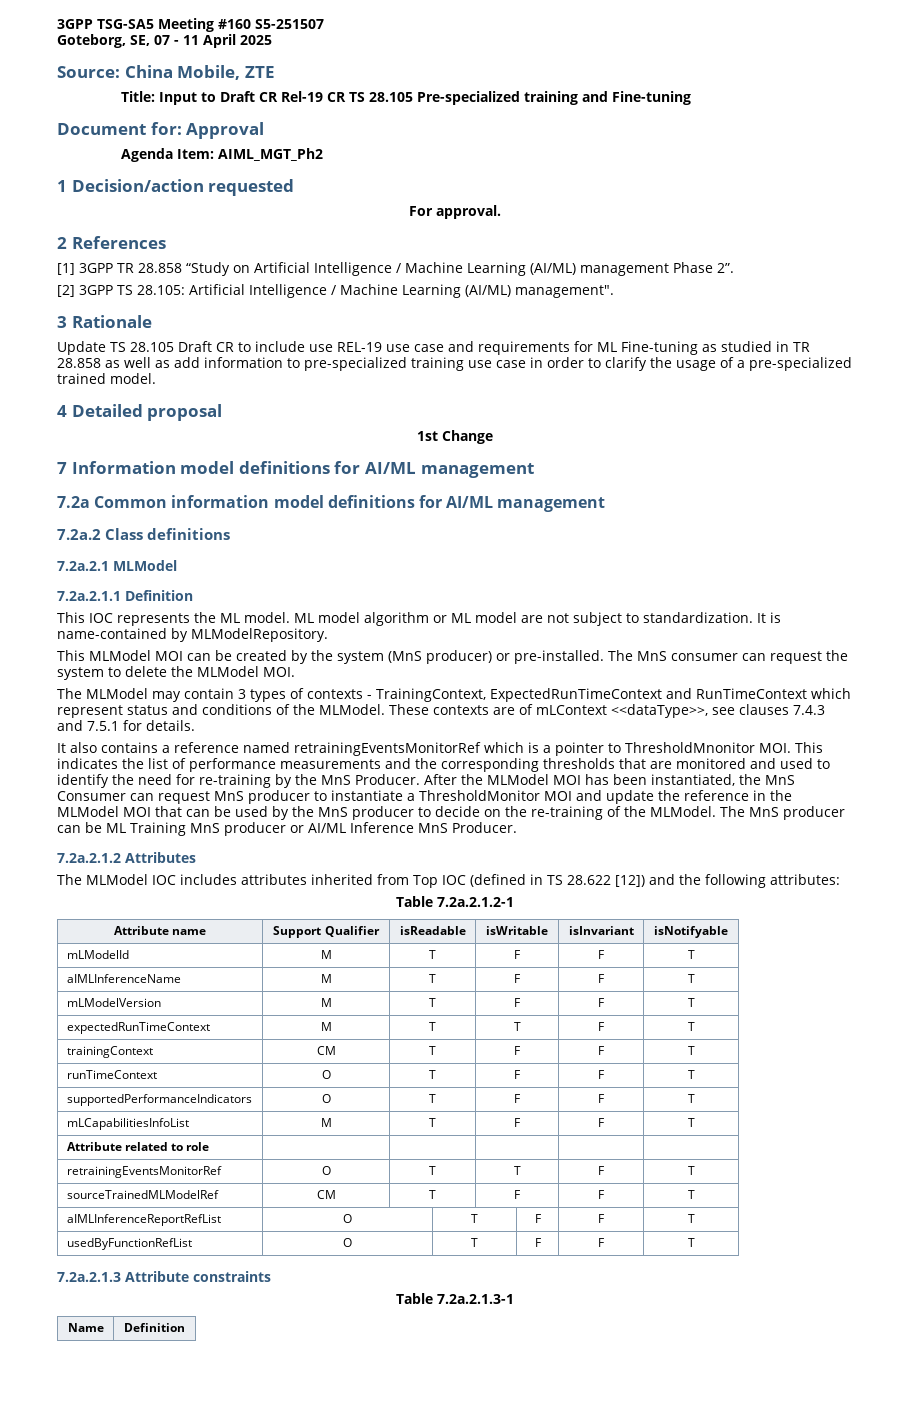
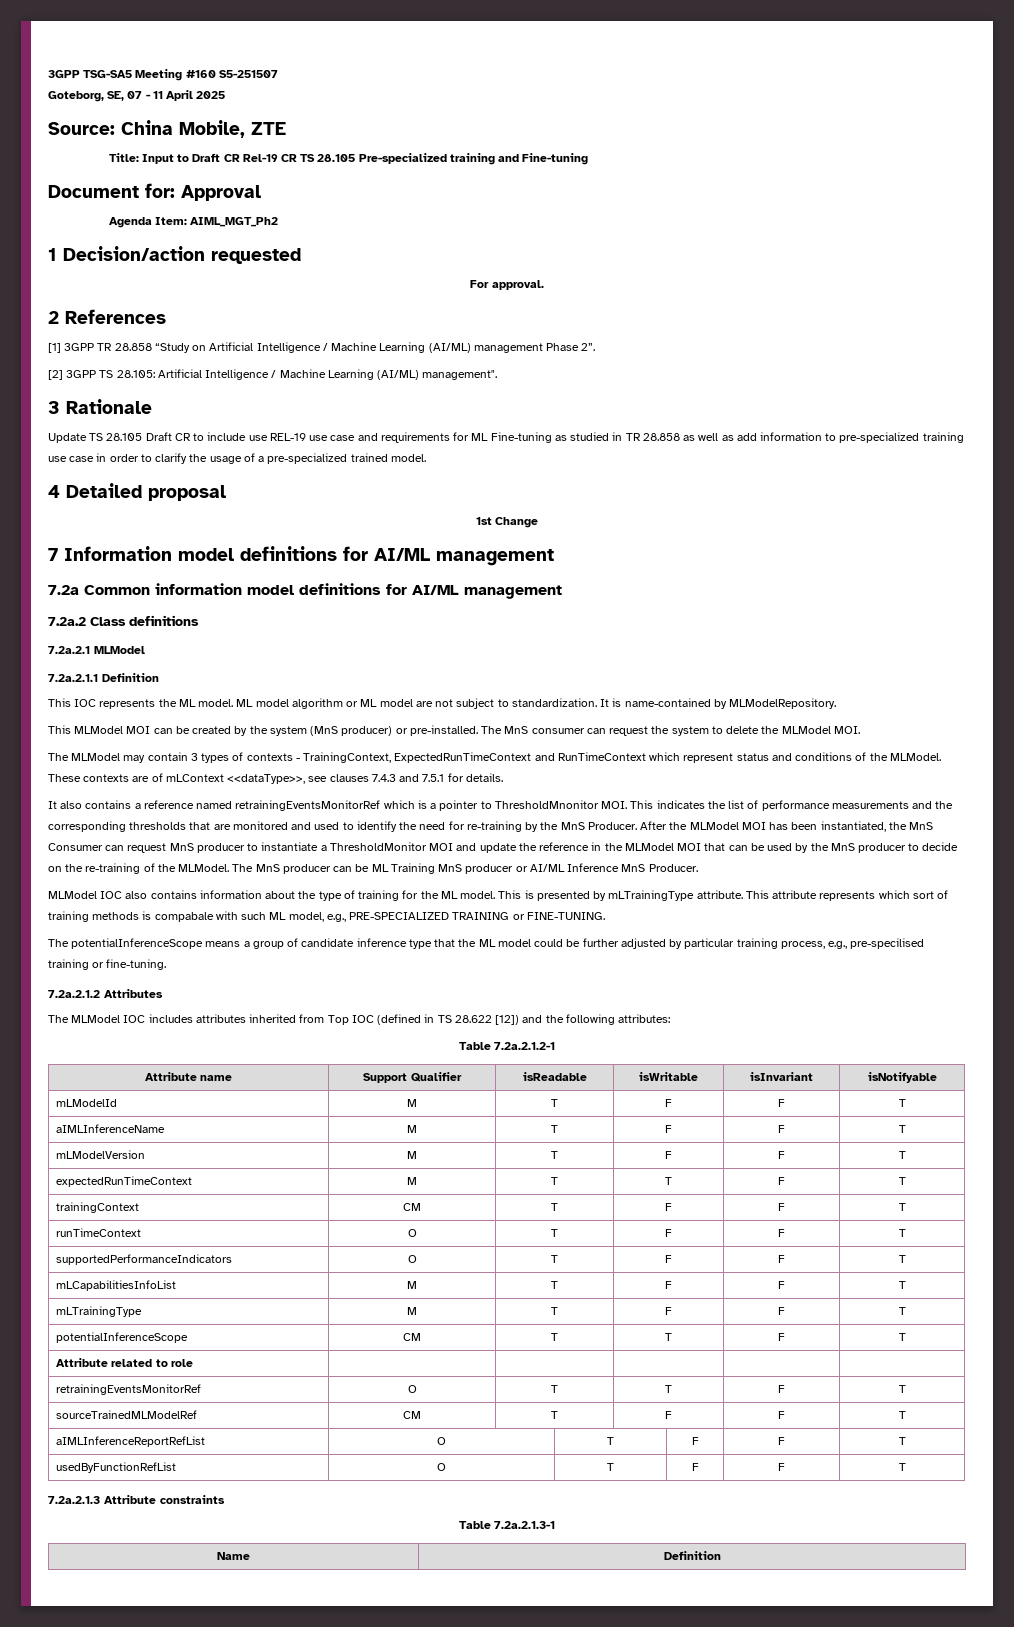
+ MLModel IOC also contains information about the type of training for the ML model. This is presented by mLTrainingType attribute. This attribute represents which sort of training methods is compabale with such ML model, e.g., PRE-SPECIALIZED TRAINING or FINE-TUNING.
+ The potentialInferenceScope means a group of candidate inference type that the ML model could be further adjusted by particular training process, e.g., pre-specilised training or fine-tuning.
+ mLTrainingType | M | T | F | F | T
+ potentialInferenceScope | CM | T | T | F | T

